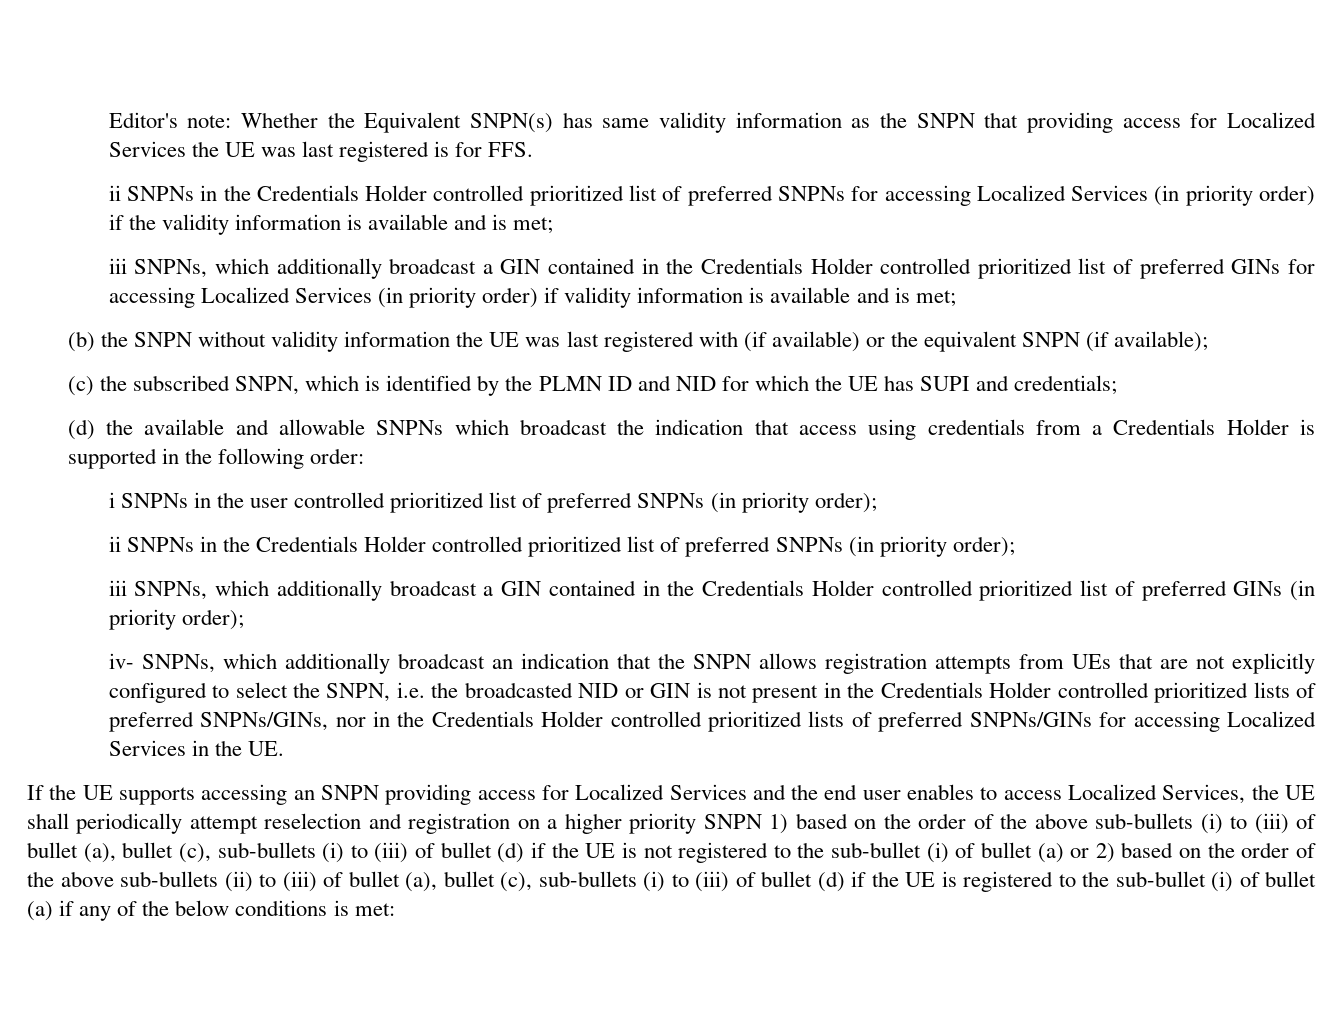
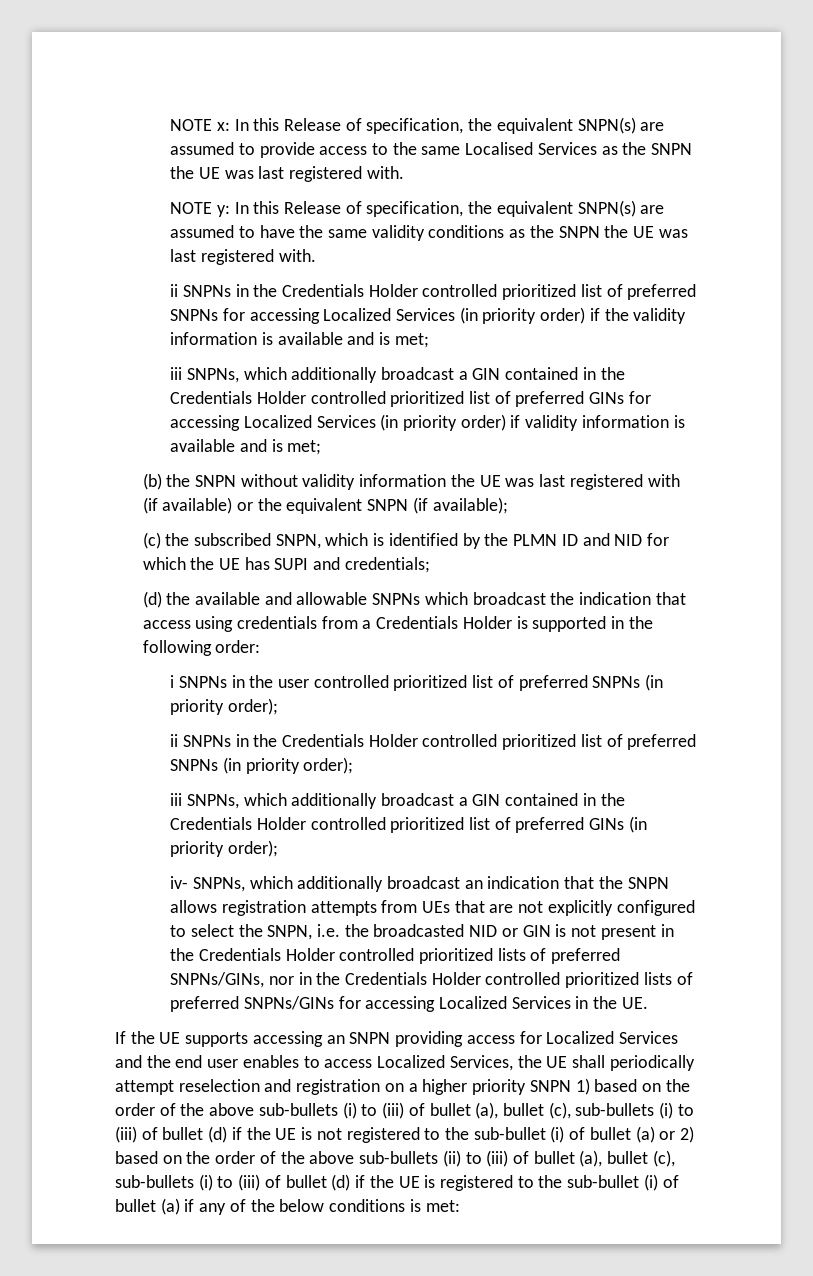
- Editor's note: Whether the Equivalent SNPN(s) has same validity information as the SNPN that providing access for Localized Services the UE was last registered is for FFS.
+ NOTE x: In this Release of specification, the equivalent SNPN(s) are assumed to provide access to the same Localised Services as the SNPN the UE was last registered with.
+ NOTE y: In this Release of specification, the equivalent SNPN(s) are assumed to have the same validity conditions as the SNPN the UE was last registered with.

